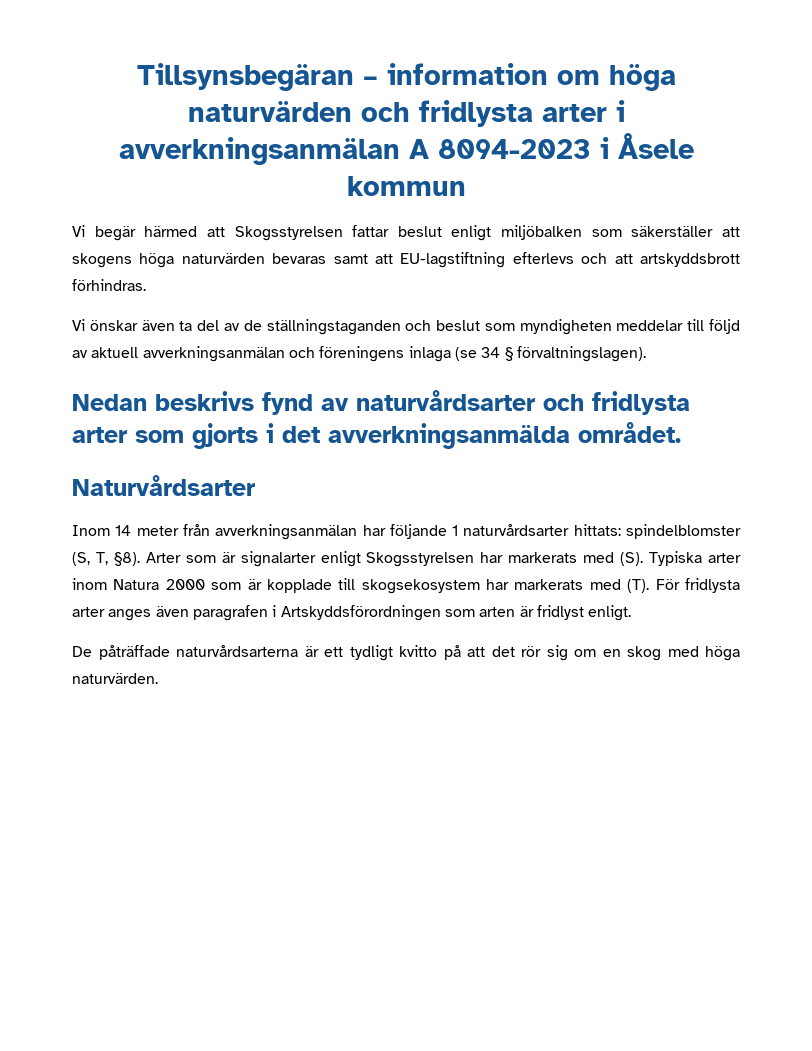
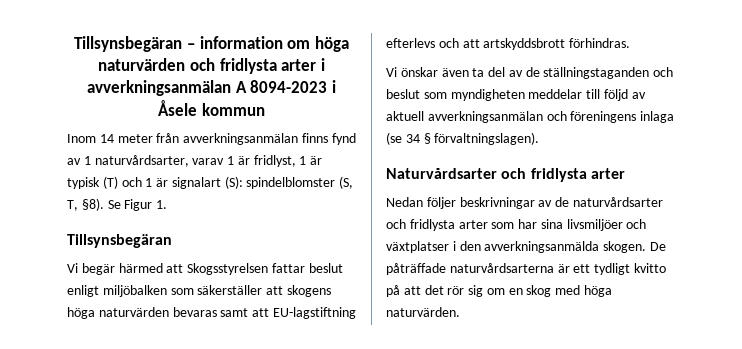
+ Inom 14 meter från avverkningsanmälan finns fynd av 1 naturvårdsarter, varav 1 är fridlyst, 1 är typisk (T) och 1 är signalart (S): spindelblomster (S, T, §8). Se Figur 1.
+ Tillsynsbegäran
- Nedan beskrivs fynd av naturvårdsarter och fridlysta arter som gjorts i det avverkningsanmälda området.
- Naturvårdsarter
- Inom 14 meter från avverkningsanmälan har följande 1 naturvårdsarter hittats: spindelblomster (S, T, §8). Arter som är signalarter enligt Skogsstyrelsen har markerats med (S). Typiska arter inom Natura 2000 som är kopplade till skogsekosystem har markerats med (T). För fridlysta arter anges även paragrafen i Artskyddsförordningen som arten är fridlyst enligt.
- De påträffade naturvårdsarterna är ett tydligt kvitto på att det rör sig om en skog med höga naturvärden.
+ Naturvårdsarter och fridlysta arter
+ Nedan följer beskrivningar av de naturvårdsarter och fridlysta arter som har sina livsmiljöer och växtplatser i den avverkningsanmälda skogen. De påträffade naturvårdsarterna är ett tydligt kvitto på att det rör sig om en skog med höga naturvärden.

